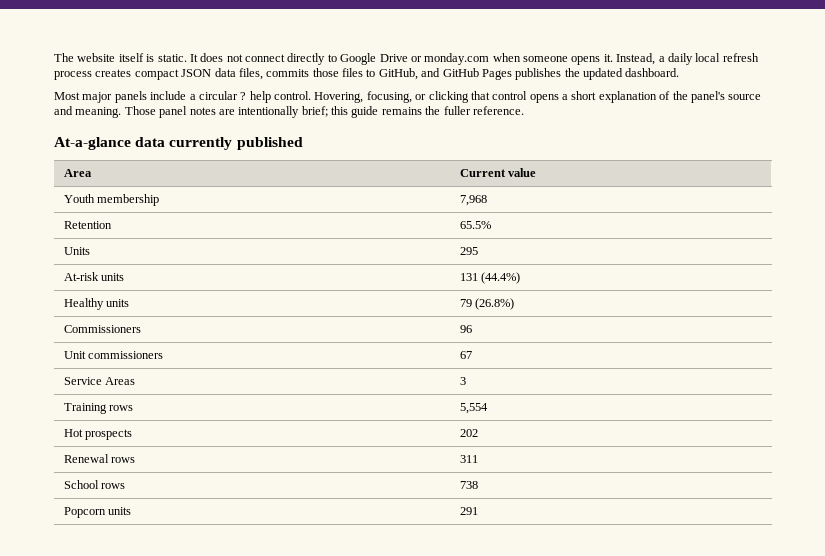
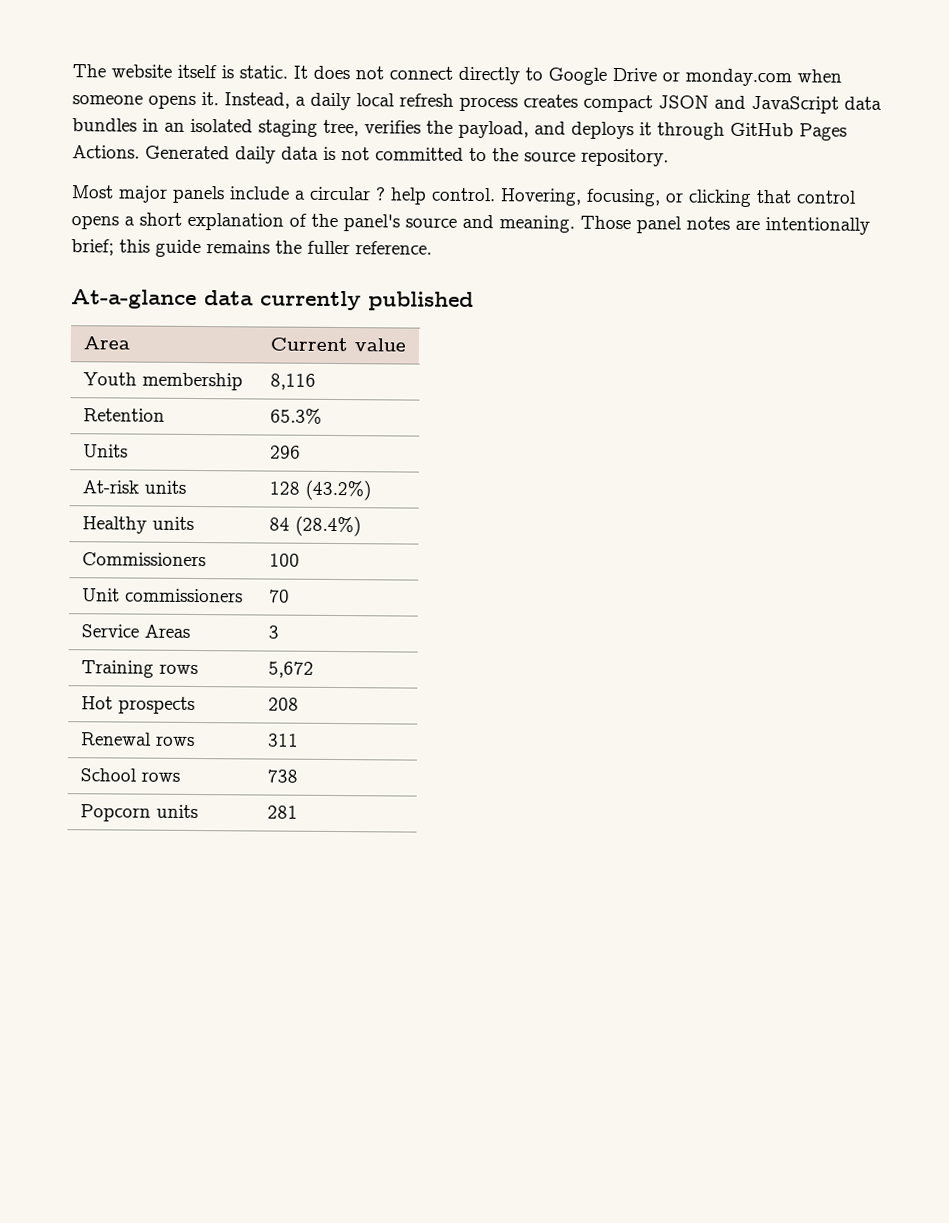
- Instead, a daily local refresh process creates compact JSON data files, commits those files to GitHub, and GitHub Pages publishes the updated dashboard.
+ Instead, a daily local refresh process creates compact JSON and JavaScript data bundles in an isolated staging tree, verifies the payload, and deploys it through GitHub Pages Actions. Generated daily data is not committed to the source repository.
- Youth membership | 7,968
+ Youth membership | 8,116
- Retention | 65.5%
+ Retention | 65.3%
- Units | 295
+ Units | 296
- At-risk units | 131 (44.4%)
+ At-risk units | 128 (43.2%)
- Healthy units | 79 (26.8%)
+ Healthy units | 84 (28.4%)
- Commissioners | 96
+ Commissioners | 100
- Unit commissioners | 67
+ Unit commissioners | 70
- Training rows | 5,554
+ Training rows | 5,672
- Hot prospects | 202
+ Hot prospects | 208
- Popcorn units | 291
+ Popcorn units | 281

